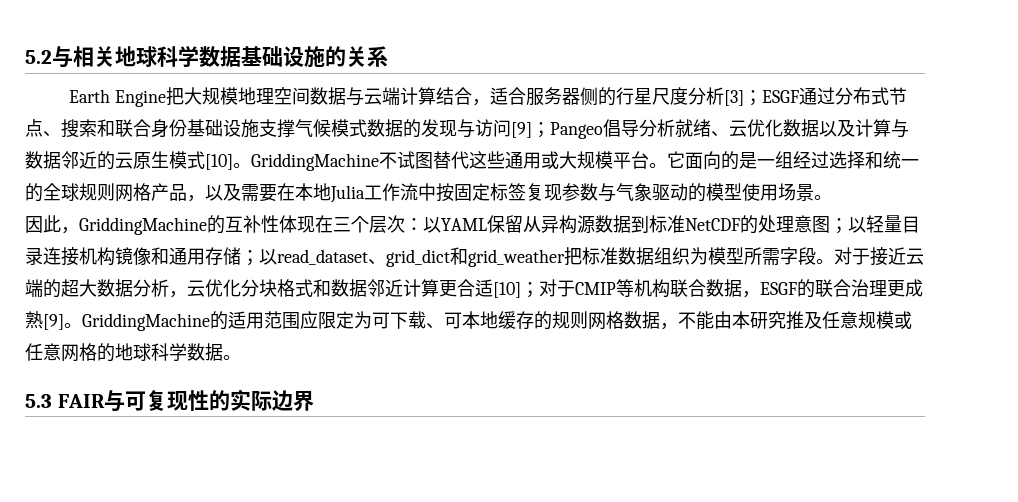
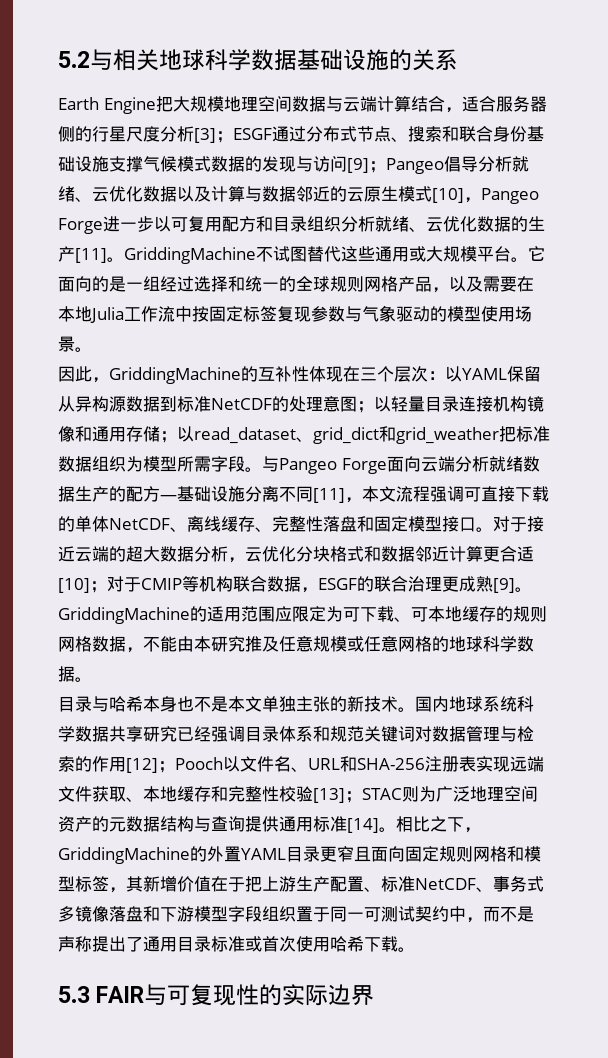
- Earth Engine把大规模地理空间数据与云端计算结合，适合服务器侧的行星尺度分析[3]；ESGF通过分布式节点、搜索和联合身份基础设施支撑气候模式数据的发现与访问[9]；Pangeo倡导分析就绪、云优化数据以及计算与数据邻近的云原生模式[10]。
+ Earth Engine把大规模地理空间数据与云端计算结合，适合服务器侧的行星尺度分析[3]；ESGF通过分布式节点、搜索和联合身份基础设施支撑气候模式数据的发现与访问[9]；Pangeo倡导分析就绪、云优化数据以及计算与数据邻近的云原生模式[10]，Pangeo Forge进一步以可复用配方和目录组织分析就绪、云优化数据的生产[11]。
+ 与Pangeo Forge面向云端分析就绪数据生产的配方—基础设施分离不同[11]，本文流程强调可直接下载的单体NetCDF、离线缓存、完整性落盘和固定模型接口。
+ 目录与哈希本身也不是本文单独主张的新技术。国内地球系统科学数据共享研究已经强调目录体系和规范关键词对数据管理与检索的作用[12]；Pooch以文件名、URL和SHA-256注册表实现远端文件获取、本地缓存和完整性校验[13]；STAC则为广泛地理空间资产的元数据结构与查询提供通用标准[14]。相比之下，GriddingMachine的外置YAML目录更窄且面向固定规则网格和模型标签，其新增价值在于把上游生产配置、标准NetCDF、事务式多镜像落盘和下游模型字段组织置于同一可测试契约中，而不是声称提出了通用目录标准或首次使用哈希下载。

